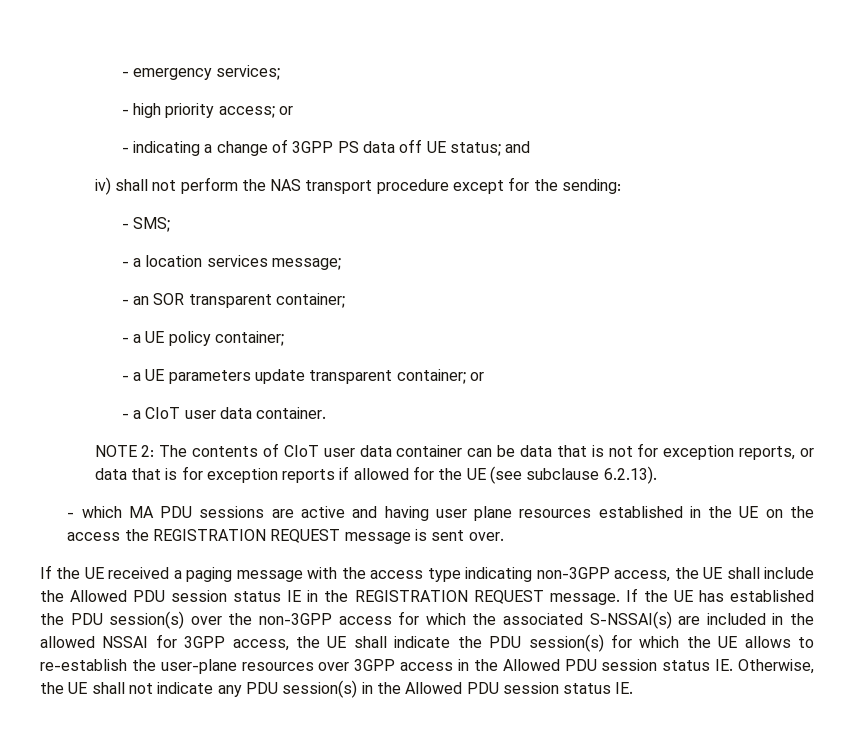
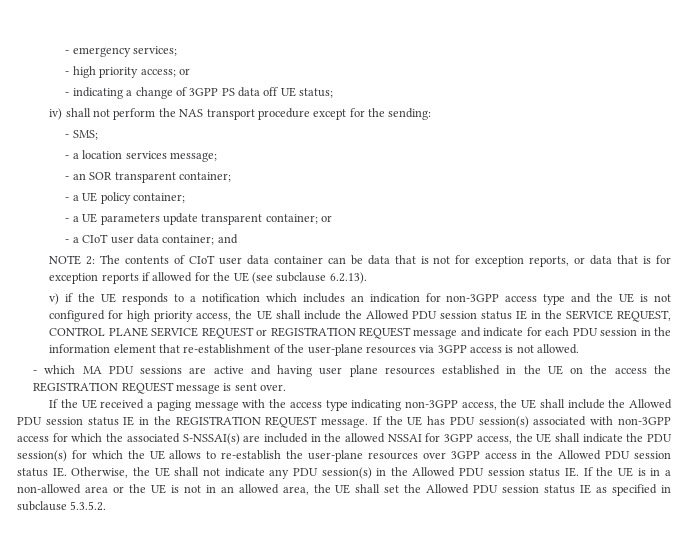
- - indicating a change of 3GPP PS data off UE status; and
+ - indicating a change of 3GPP PS data off UE status;
- - a CIoT user data container.
+ - a CIoT user data container; and
+ v) if the UE responds to a notification which includes an indication for non-3GPP access type and the UE is not configured for high priority access, the UE shall include the Allowed PDU session status IE in the SERVICE REQUEST, CONTROL PLANE SERVICE REQUEST or REGISTRATION REQUEST message and indicate for each PDU session in the information element that re-establishment of the user-plane resources via 3GPP access is not allowed.
- If the UE has established the PDU session(s) over the non-3GPP access for which the associated S-NSSAI(s) are included in the allowed NSSAI for 3GPP access, the UE shall indicate the PDU session(s) for which the UE allows to re-establish the user-plane resources over 3GPP access in the Allowed PDU session status IE. Otherwise, the UE shall not indicate any PDU session(s) in the Allowed PDU session status IE.
+ If the UE has PDU session(s) associated with non-3GPP access for which the associated S-NSSAI(s) are included in the allowed NSSAI for 3GPP access, the UE shall indicate the PDU session(s) for which the UE allows to re-establish the user-plane resources over 3GPP access in the Allowed PDU session status IE. Otherwise, the UE shall not indicate any PDU session(s) in the Allowed PDU session status IE. If the UE is in a non-allowed area or the UE is not in an allowed area, the UE shall set the Allowed PDU session status IE as specified in subclause 5.3.5.2.

